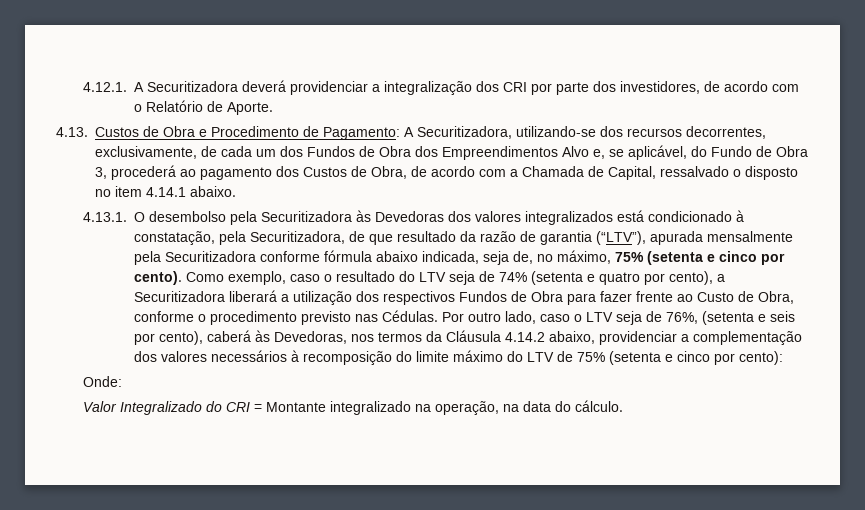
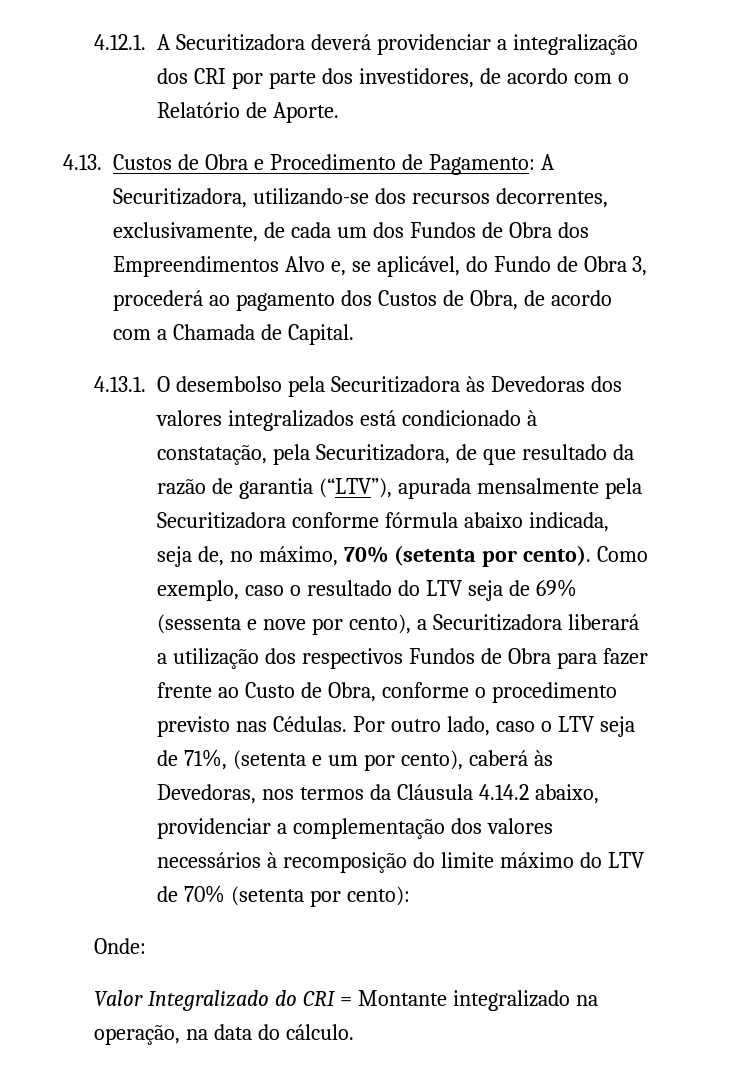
- 4.13. Custos de Obra e Procedimento de Pagamento: A Securitizadora, utilizando-se dos recursos decorrentes, exclusivamente, de cada um dos Fundos de Obra dos Empreendimentos Alvo e, se aplicável, do Fundo de Obra 3, procederá ao pagamento dos Custos de Obra, de acordo com a Chamada de Capital, ressalvado o disposto no item 4.14.1 abaixo.
+ 4.13. Custos de Obra e Procedimento de Pagamento: A Securitizadora, utilizando-se dos recursos decorrentes, exclusivamente, de cada um dos Fundos de Obra dos Empreendimentos Alvo e, se aplicável, do Fundo de Obra 3, procederá ao pagamento dos Custos de Obra, de acordo com a Chamada de Capital.
- 4.13.1. O desembolso pela Securitizadora às Devedoras dos valores integralizados está condicionado à constatação, pela Securitizadora, de que resultado da razão de garantia (“LTV”), apurada mensalmente pela Securitizadora conforme fórmula abaixo indicada, seja de, no máximo, 75% (setenta e cinco por cento).
+ 4.13.1. O desembolso pela Securitizadora às Devedoras dos valores integralizados está condicionado à constatação, pela Securitizadora, de que resultado da razão de garantia (“LTV”), apurada mensalmente pela Securitizadora conforme fórmula abaixo indicada, seja de, no máximo, 70% (setenta por cento).
- Como exemplo, caso o resultado do LTV seja de 74% (setenta e quatro por cento), a Securitizadora liberará a utilização dos respectivos Fundos de Obra para fazer frente ao Custo de Obra, conforme o procedimento previsto nas Cédulas.
+ Como exemplo, caso o resultado do LTV seja de 69% (sessenta e nove por cento), a Securitizadora liberará a utilização dos respectivos Fundos de Obra para fazer frente ao Custo de Obra, conforme o procedimento previsto nas Cédulas.
- Por outro lado, caso o LTV seja de 76%, (setenta e seis por cento), caberá às Devedoras, nos termos da Cláusula 4.14.2 abaixo, providenciar a complementação dos valores necessários à recomposição do limite máximo do LTV de 75% (setenta e cinco por cento):
+ Por outro lado, caso o LTV seja de 71%, (setenta e um por cento), caberá às Devedoras, nos termos da Cláusula 4.14.2 abaixo, providenciar a complementação dos valores necessários à recomposição do limite máximo do LTV de 70% (setenta por cento):

